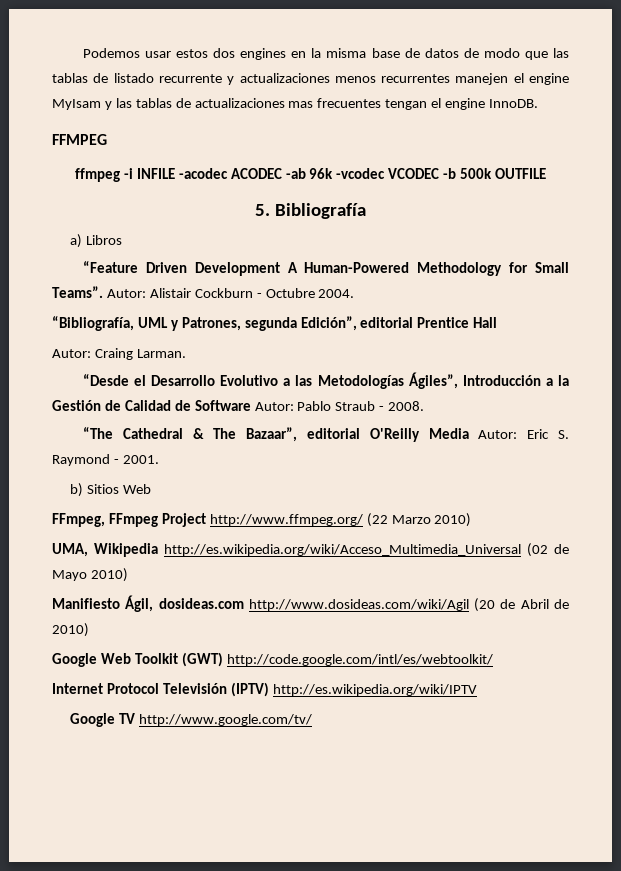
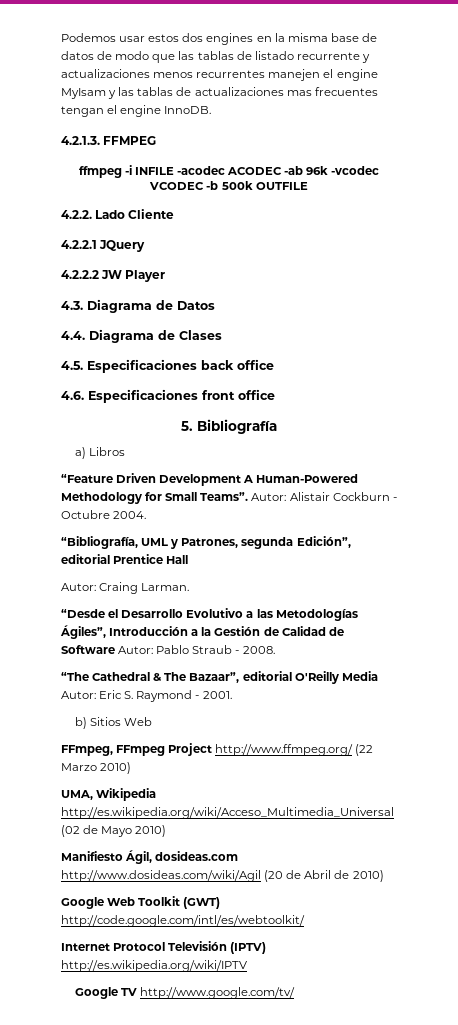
- FFMPEG
+ 4.2.1.3. FFMPEG
+ 4.2.2. Lado Cliente
+ 4.2.2.1 JQuery
+ 4.2.2.2 JW Player
+ 4.3. Diagrama de Datos
+ 4.4. Diagrama de Clases
+ 4.5. Especificaciones back office
+ 4.6. Especificaciones front office

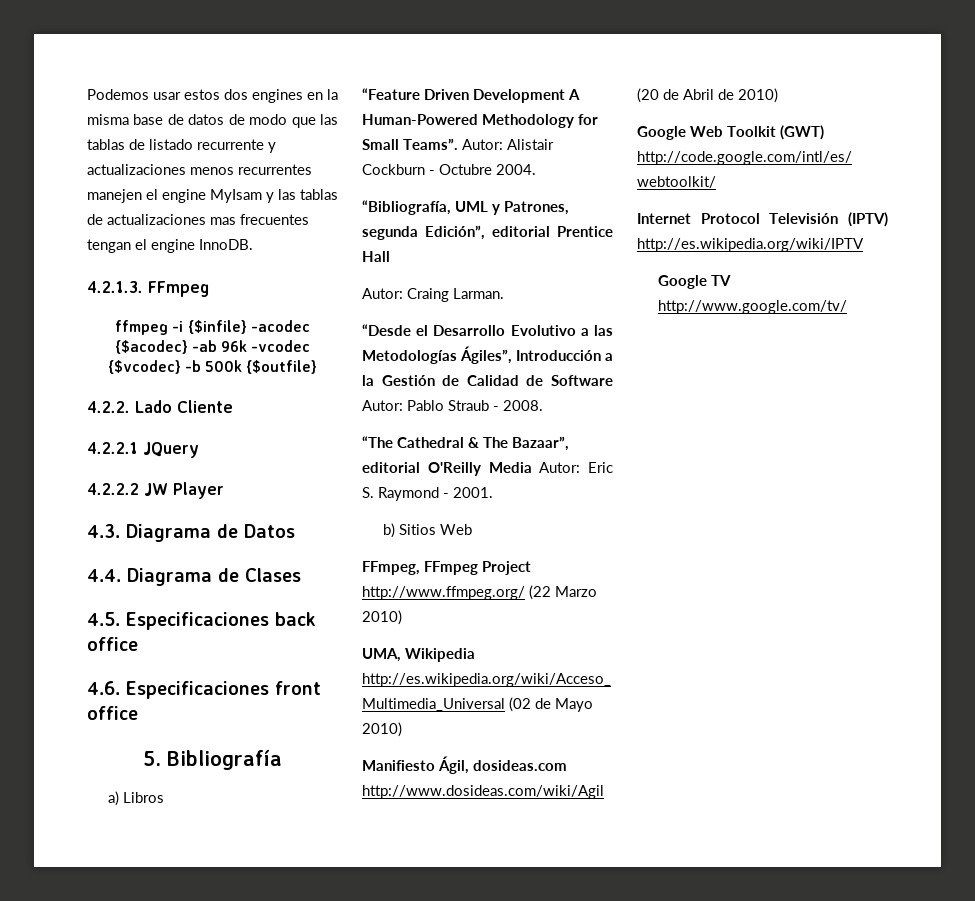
- 4.2.1.3. FFMPEG
+ 4.2.1.3. FFmpeg
- ffmpeg -i INFILE -acodec ACODEC -ab 96k -vcodec VCODEC -b 500k OUTFILE
+ ffmpeg -i {$infile} -acodec {$acodec} -ab 96k -vcodec {$vcodec} -b 500k {$outfile}

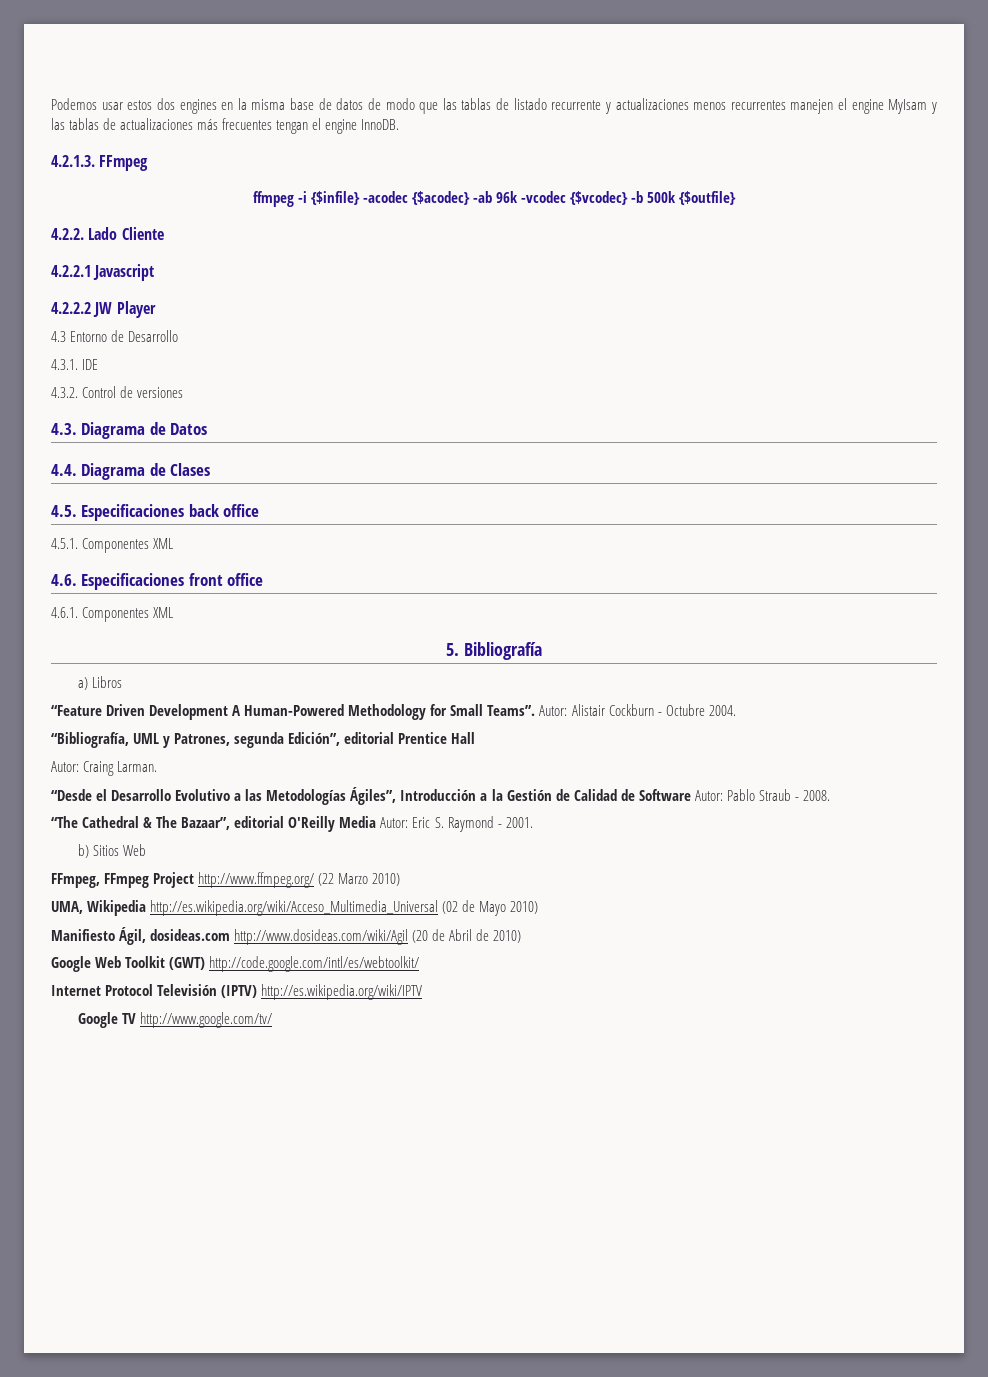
- Podemos usar estos dos engines en la misma base de datos de modo que las tablas de listado recurrente y actualizaciones menos recurrentes manejen el engine MyIsam y las tablas de actualizaciones mas frecuentes tengan el engine InnoDB.
+ Podemos usar estos dos engines en la misma base de datos de modo que las tablas de listado recurrente y actualizaciones menos recurrentes manejen el engine MyIsam y las tablas de actualizaciones más frecuentes tengan el engine InnoDB.
- 4.2.2.1 JQuery
+ 4.2.2.1 Javascript
+ 4.3 Entorno de Desarrollo
+ 4.3.1. IDE
+ 4.3.2. Control de versiones
+ 4.5.1. Componentes XML
+ 4.6.1. Componentes XML

